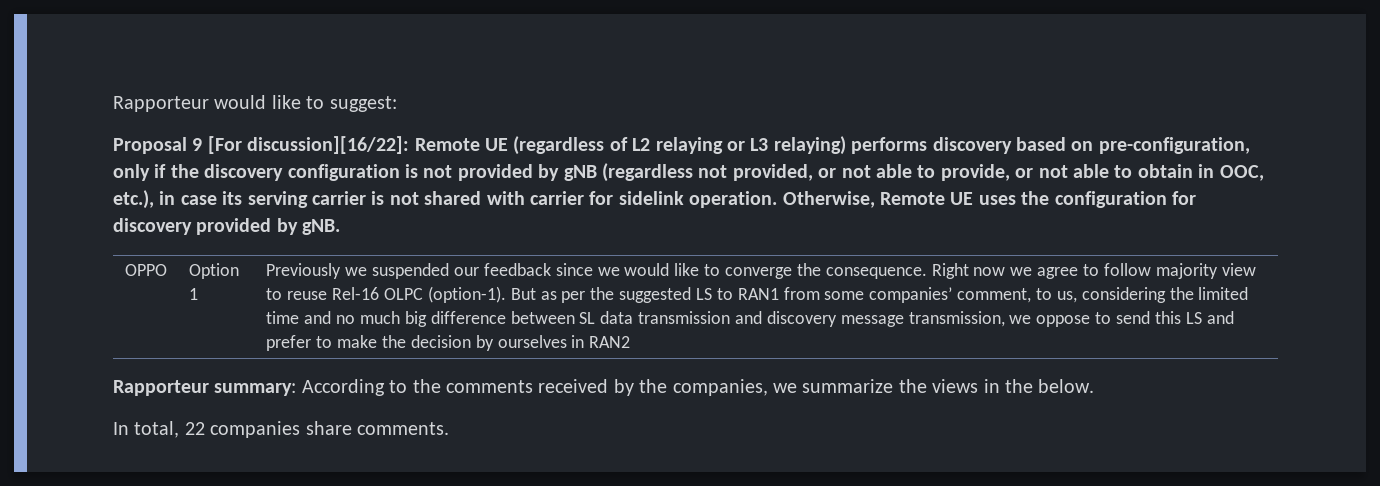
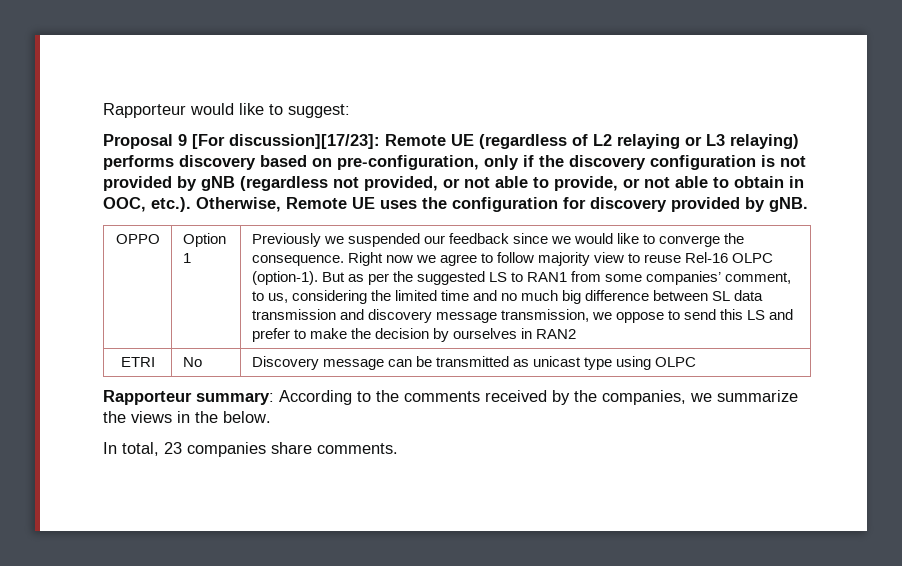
- Proposal 9 [For discussion][16/22]: Remote UE (regardless of L2 relaying or L3 relaying) performs discovery based on pre-configuration, only if the discovery configuration is not provided by gNB (regardless not provided, or not able to provide, or not able to obtain in OOC, etc.), in case its serving carrier is not shared with carrier for sidelink operation. Otherwise, Remote UE uses the configuration for discovery provided by gNB.
+ Proposal 9 [For discussion][17/23]: Remote UE (regardless of L2 relaying or L3 relaying) performs discovery based on pre-configuration, only if the discovery configuration is not provided by gNB (regardless not provided, or not able to provide, or not able to obtain in OOC, etc.). Otherwise, Remote UE uses the configuration for discovery provided by gNB.
+ ETRI | No | Discovery message can be transmitted as unicast type using OLPC
- In total, 22 companies share comments.
+ In total, 23 companies share comments.

